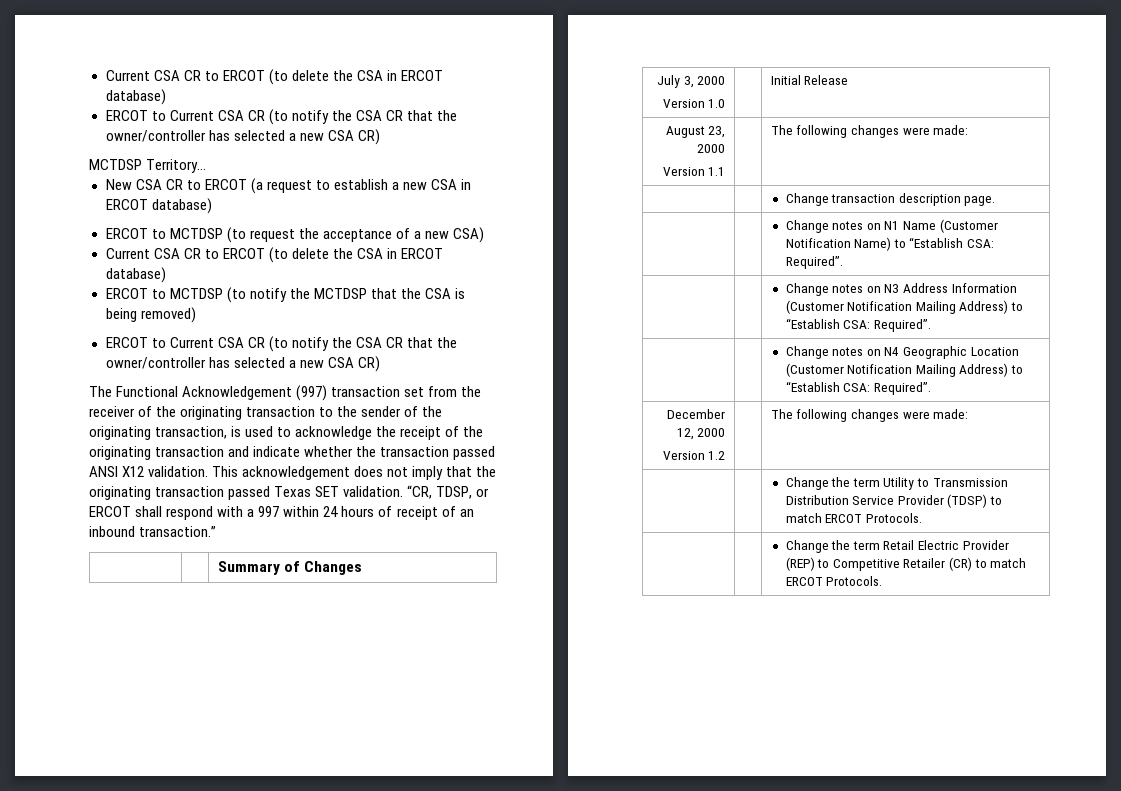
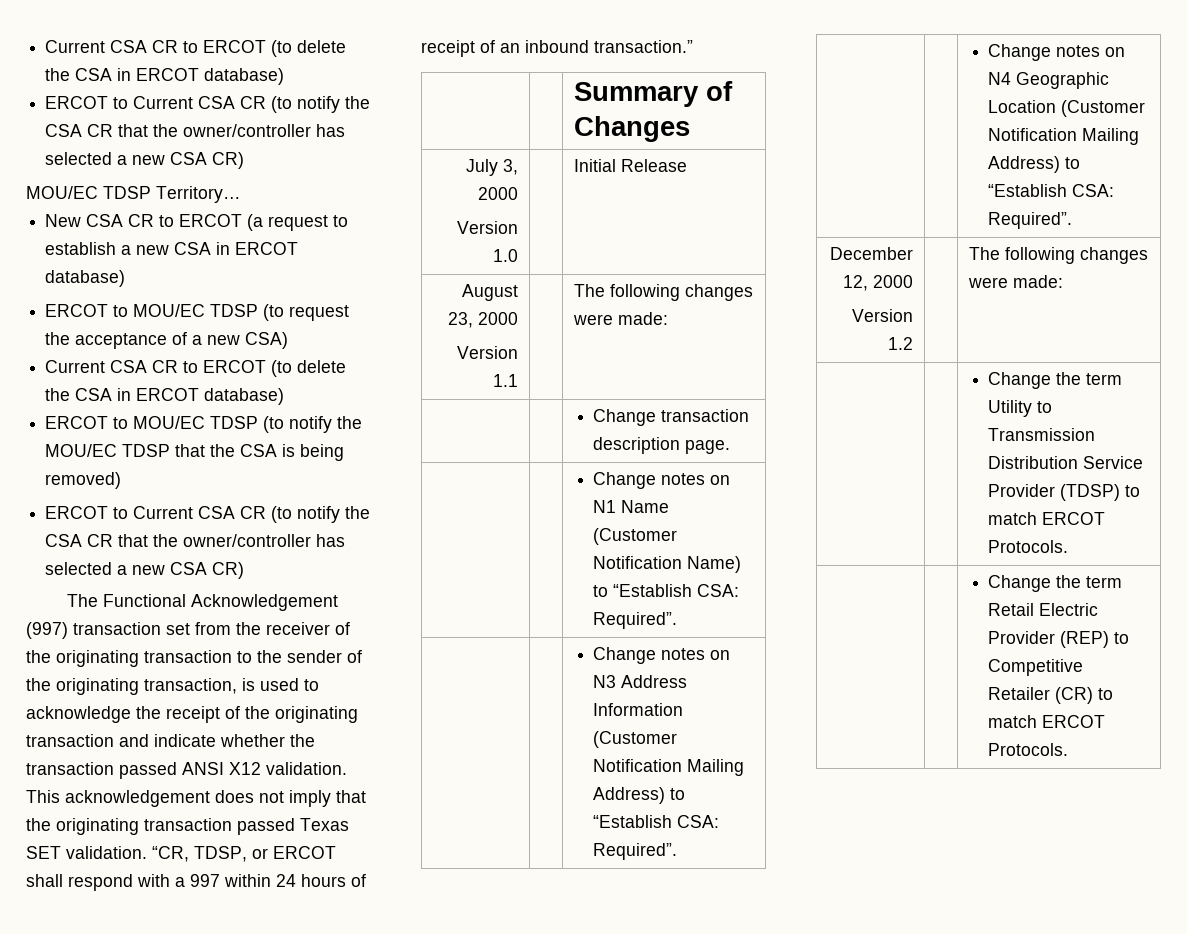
- MCTDSP Territory…
+ MOU/EC TDSP Territory…
- ERCOT to MCTDSP (to request the acceptance of a new CSA)
+ ERCOT to MOU/EC TDSP (to request the acceptance of a new CSA)
- ERCOT to MCTDSP (to notify the MCTDSP that the CSA is being removed)
+ ERCOT to MOU/EC TDSP (to notify the MOU/EC TDSP that the CSA is being removed)

